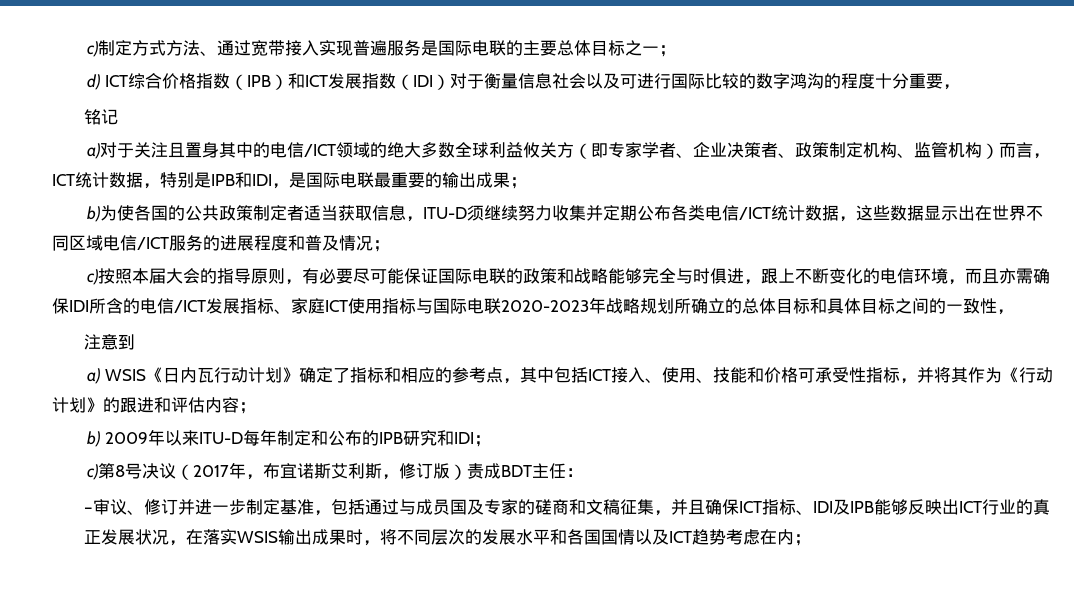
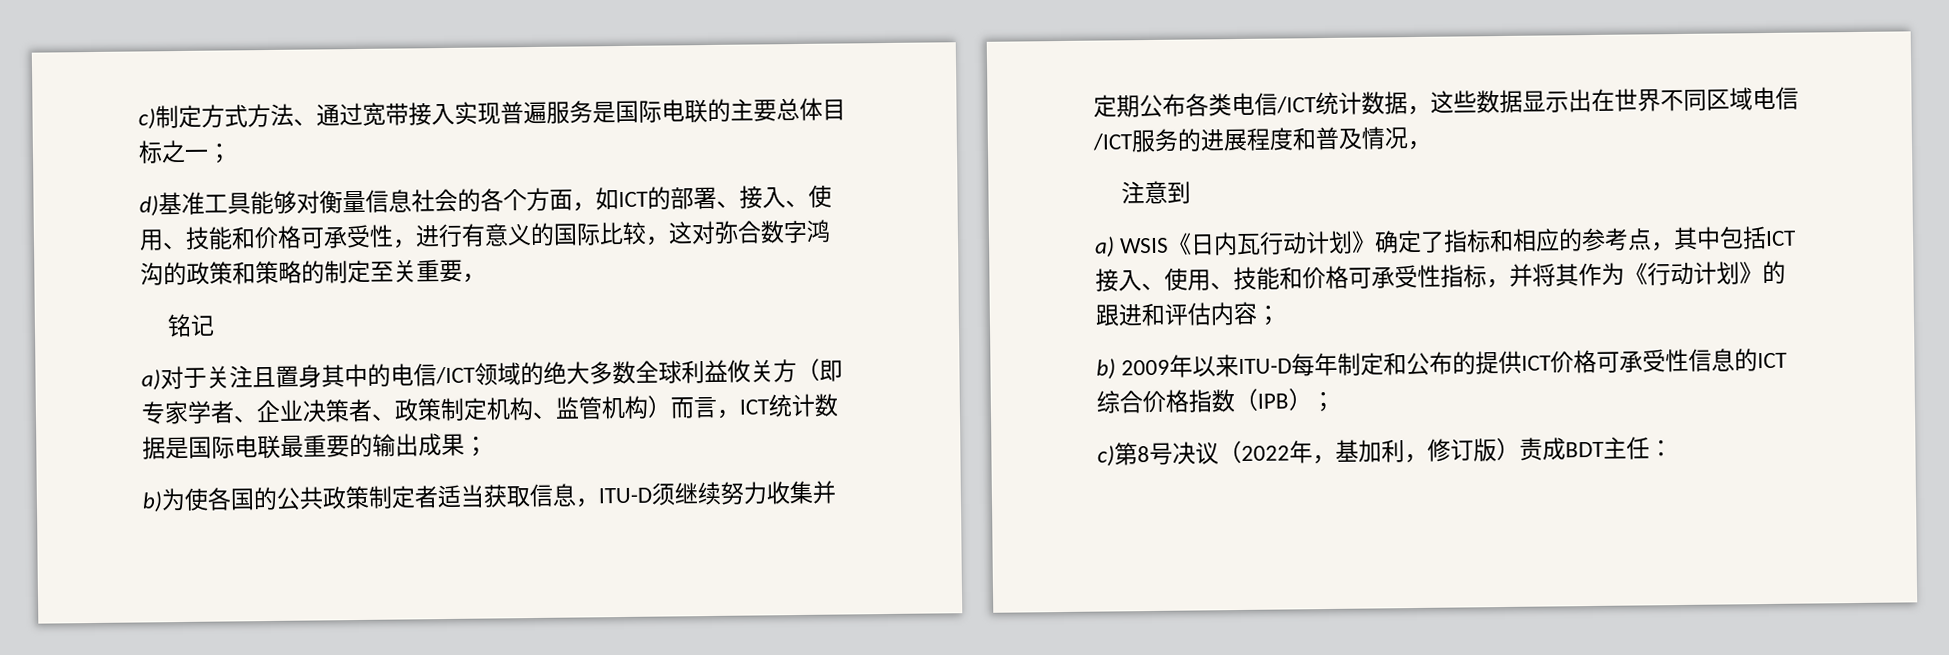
- d) ICT综合价格指数（IPB）和ICT发展指数（IDI）对于衡量信息社会以及可进行国际比较的数字鸿沟的程度十分重要，
+ d)基准工具能够对衡量信息社会的各个方面，如ICT的部署、接入、使用、技能和价格可承受性，进行有意义的国际比较，这对弥合数字鸿沟的政策和策略的制定至关重要，
- a)对于关注且置身其中的电信/ICT领域的绝大多数全球利益攸关方（即专家学者、企业决策者、政策制定机构、监管机构）而言，ICT统计数据，特别是IPB和IDI，是国际电联最重要的输出成果；
+ a)对于关注且置身其中的电信/ICT领域的绝大多数全球利益攸关方（即专家学者、企业决策者、政策制定机构、监管机构）而言，ICT统计数据是国际电联最重要的输出成果；
- b)为使各国的公共政策制定者适当获取信息，ITU-D须继续努力收集并定期公布各类电信/ICT统计数据，这些数据显示出在世界不同区域电信/ICT服务的进展程度和普及情况；
- c)按照本届大会的指导原则，有必要尽可能保证国际电联的政策和战略能够完全与时俱进，跟上不断变化的电信环境，而且亦需确保IDI所含的电信/ICT发展指标、家庭ICT使用指标与国际电联2020-2023年战略规划所确立的总体目标和具体目标之间的一致性，
+ b)为使各国的公共政策制定者适当获取信息，ITU-D须继续努力收集并定期公布各类电信/ICT统计数据，这些数据显示出在世界不同区域电信/ICT服务的进展程度和普及情况，
- b) 2009年以来ITU-D每年制定和公布的IPB研究和IDI；
+ b) 2009年以来ITU-D每年制定和公布的提供ICT价格可承受性信息的ICT综合价格指数（IPB）；
- c)第8号决议（2017年，布宜诺斯艾利斯，修订版）责成BDT主任：
+ c)第8号决议（2022年，基加利，修订版）责成BDT主任：
- –审议、修订并进一步制定基准，包括通过与成员国及专家的磋商和文稿征集，并且确保ICT指标、IDI及IPB能够反映出ICT行业的真正发展状况，在落实WSIS输出成果时，将不同层次的发展水平和各国国情以及ICT趋势考虑在内；

